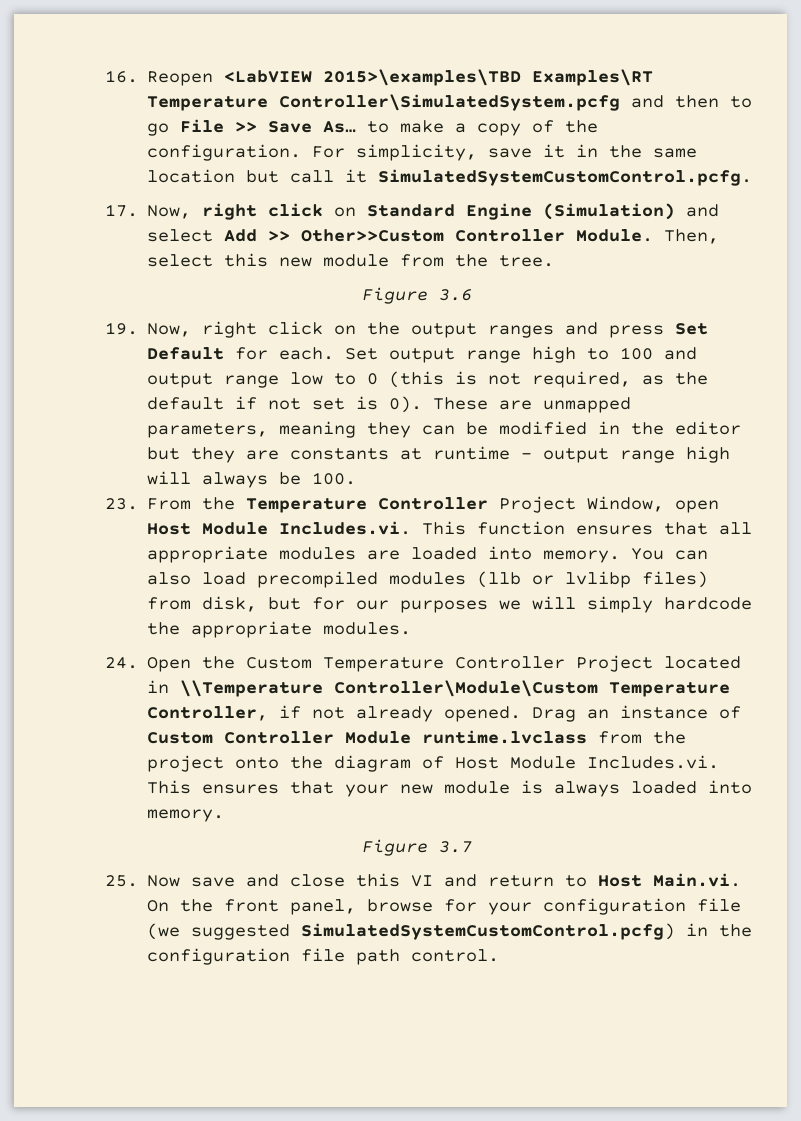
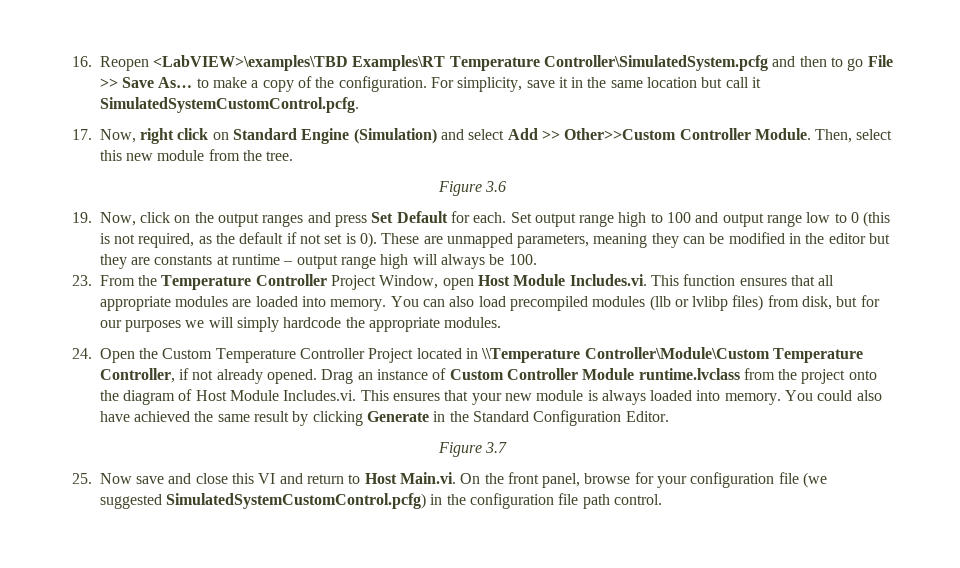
- 16. Reopen <LabVIEW 2015>\examples\TBD Examples\RT Temperature Controller\SimulatedSystem.pcfg and then to go File >> Save As… to make a copy of the configuration.
+ 16. Reopen <LabVIEW>\examples\TBD Examples\RT Temperature Controller\SimulatedSystem.pcfg and then to go File >> Save As… to make a copy of the configuration.
- 19. Now, right click on the output ranges and press Set Default for each.
+ 19. Now, click on the output ranges and press Set Default for each.
+ You could also have achieved the same result by clicking Generate in the Standard Configuration Editor.

